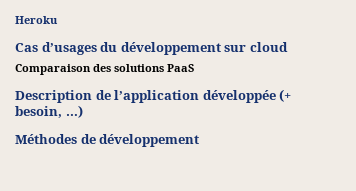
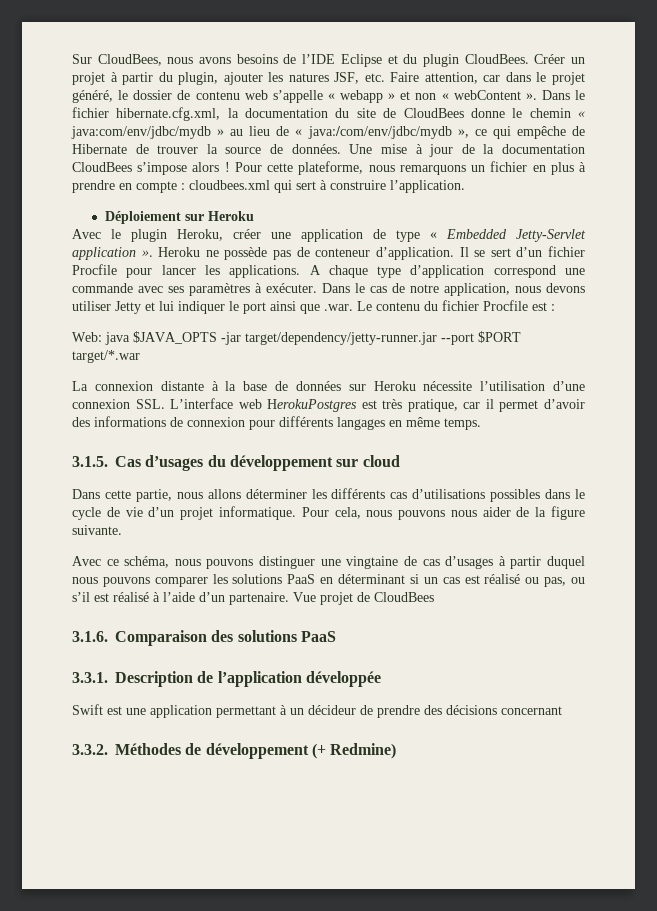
- Heroku
- Cas d’usages du développement sur cloud
+ Sur CloudBees, nous avons besoins de l’IDE Eclipse et du plugin CloudBees. Créer un projet à partir du plugin, ajouter les natures JSF, etc. Faire attention, car dans le projet généré, le dossier de contenu web s’appelle « webapp » et non « webContent ». Dans le fichier hibernate.cfg.xml, la documentation du site de CloudBees donne le chemin « java:com/env/jdbc/mydb » au lieu de « java:/com/env/jdbc/mydb », ce qui empêche de Hibernate de trouver la source de données. Une mise à jour de la documentation CloudBees s’impose alors ! Pour cette plateforme, nous remarquons un fichier en plus à prendre en compte : cloudbees.xml qui sert à construire l’application.
+ Déploiement sur Heroku
+ Avec le plugin Heroku, créer une application de type « Embedded Jetty-Servlet application ». Heroku ne possède pas de conteneur d’application. Il se sert d’un fichier Procfile pour lancer les applications. A chaque type d’application correspond une commande avec ses paramètres à exécuter. Dans le cas de notre application, nous devons utiliser Jetty et lui indiquer le port ainsi que .war. Le contenu du fichier Procfile est :
+ Web: java $JAVA_OPTS -jar target/dependency/jetty-runner.jar --port $PORT target/*.war
+ La connexion distante à la base de données sur Heroku nécessite l’utilisation d’une connexion SSL. L’interface web HerokuPostgres est très pratique, car il permet d’avoir des informations de connexion pour différents langages en même temps.
+ 3.1.5. Cas d’usages du développement sur cloud
- Comparaison des solutions PaaS
+ Dans cette partie, nous allons déterminer les différents cas d’utilisations possibles dans le cycle de vie d’un projet informatique. Pour cela, nous pouvons nous aider de la figure suivante.
+ Avec ce schéma, nous pouvons distinguer une vingtaine de cas d’usages à partir duquel nous pouvons comparer les solutions PaaS en déterminant si un cas est réalisé ou pas, ou s’il est réalisé à l’aide d’un partenaire. Vue projet de CloudBees
+ 3.1.6. Comparaison des solutions PaaS
- Description de l’application développée (+ besoin, …)
- Méthodes de développement
+ 3.3.1. Description de l’application développée
+ Swift est une application permettant à un décideur de prendre des décisions concernant
+ 3.3.2. Méthodes de développement (+ Redmine)

